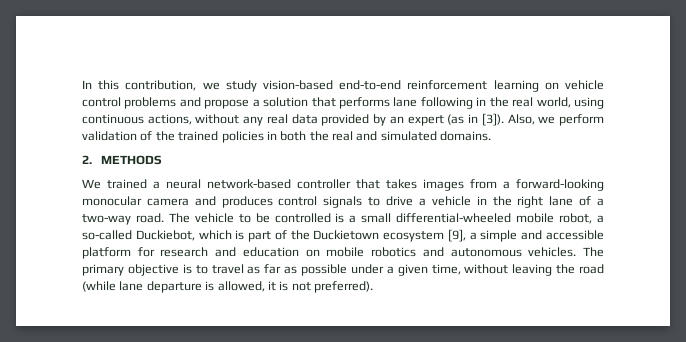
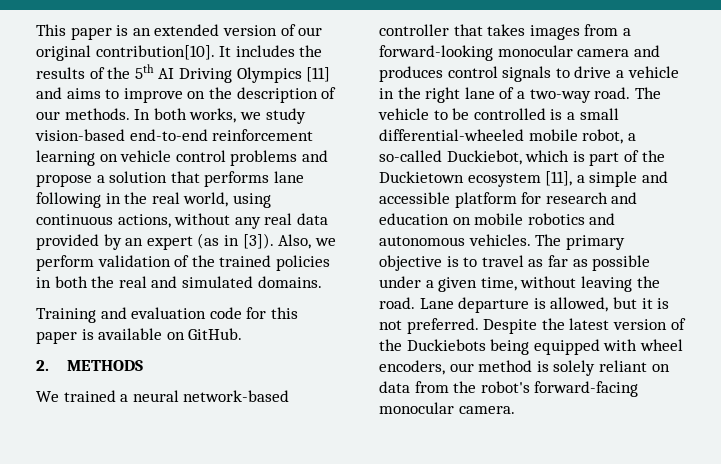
- In this contribution, we study vision-based end-to-end reinforcement learning on vehicle control problems and propose a solution that performs lane following in the real world, using continuous actions, without any real data provided by an expert (as in [3]).
+ This paper is an extended version of our original contribution[10]. It includes the results of the 5th AI Driving Olympics [11] and aims to improve on the description of our methods. In both works, we study vision-based end-to-end reinforcement learning on vehicle control problems and propose a solution that performs lane following in the real world, using continuous actions, without any real data provided by an expert (as in [3]).
+ Training and evaluation code for this paper is available on GitHub.
- The vehicle to be controlled is a small differential-wheeled mobile robot, a so-called Duckiebot, which is part of the Duckietown ecosystem [9], a simple and accessible platform for research and education on mobile robotics and autonomous vehicles.
+ The vehicle to be controlled is a small differential-wheeled mobile robot, a so-called Duckiebot, which is part of the Duckietown ecosystem [11], a simple and accessible platform for research and education on mobile robotics and autonomous vehicles.
- The primary objective is to travel as far as possible under a given time, without leaving the road (while lane departure is allowed, it is not preferred).
+ The primary objective is to travel as far as possible under a given time, without leaving the road. Lane departure is allowed, but it is not preferred. Despite the latest version of the Duckiebots being equipped with wheel encoders, our method is solely reliant on data from the robot's forward-facing monocular camera.

